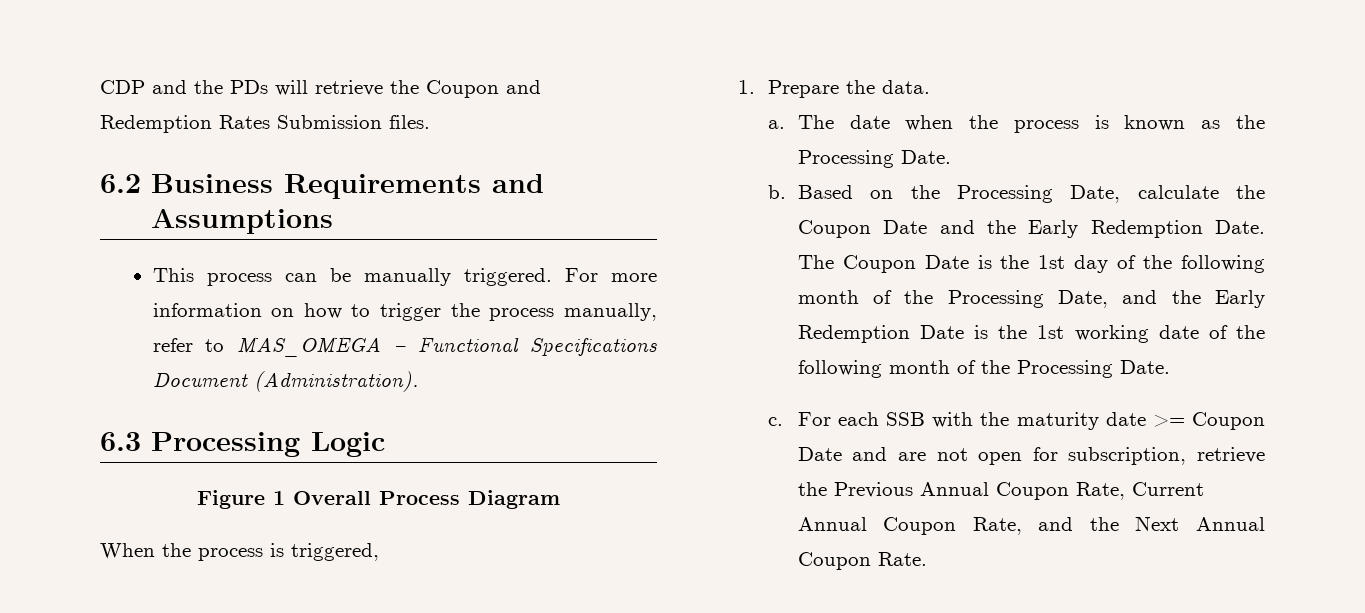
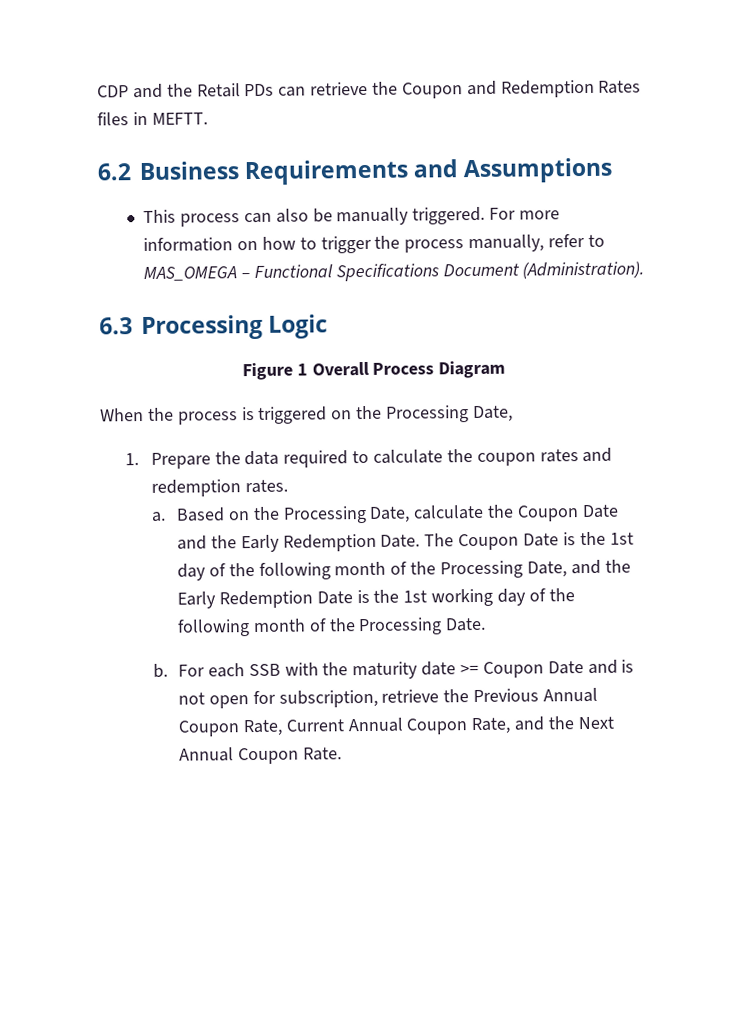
- CDP and the PDs will retrieve the Coupon and Redemption Rates Submission files.
+ CDP and the Retail PDs can retrieve the Coupon and Redemption Rates files in MEFTT.
- This process can be manually triggered.
+ This process can also be manually triggered.
- When the process is triggered,
- 1. Prepare the data.
- a. The date when the process is known as the Processing Date.
- b.
+ When the process is triggered on the Processing Date,
+ 1. Prepare the data required to calculate the coupon rates and redemption rates.
+ a.
- The Coupon Date is the 1st day of the following month of the Processing Date, and the Early Redemption Date is the 1st working date of the following month of the Processing Date.
+ The Coupon Date is the 1st day of the following month of the Processing Date, and the Early Redemption Date is the 1st working day of the following month of the Processing Date.
- c.
+ b.
- For each SSB with the maturity date >= Coupon Date and are not open for subscription, retrieve the Previous Annual Coupon Rate, Current Annual Coupon Rate, and the Next Annual Coupon Rate.
+ For each SSB with the maturity date >= Coupon Date and is not open for subscription, retrieve the Previous Annual Coupon Rate, Current Annual Coupon Rate, and the Next Annual Coupon Rate.

